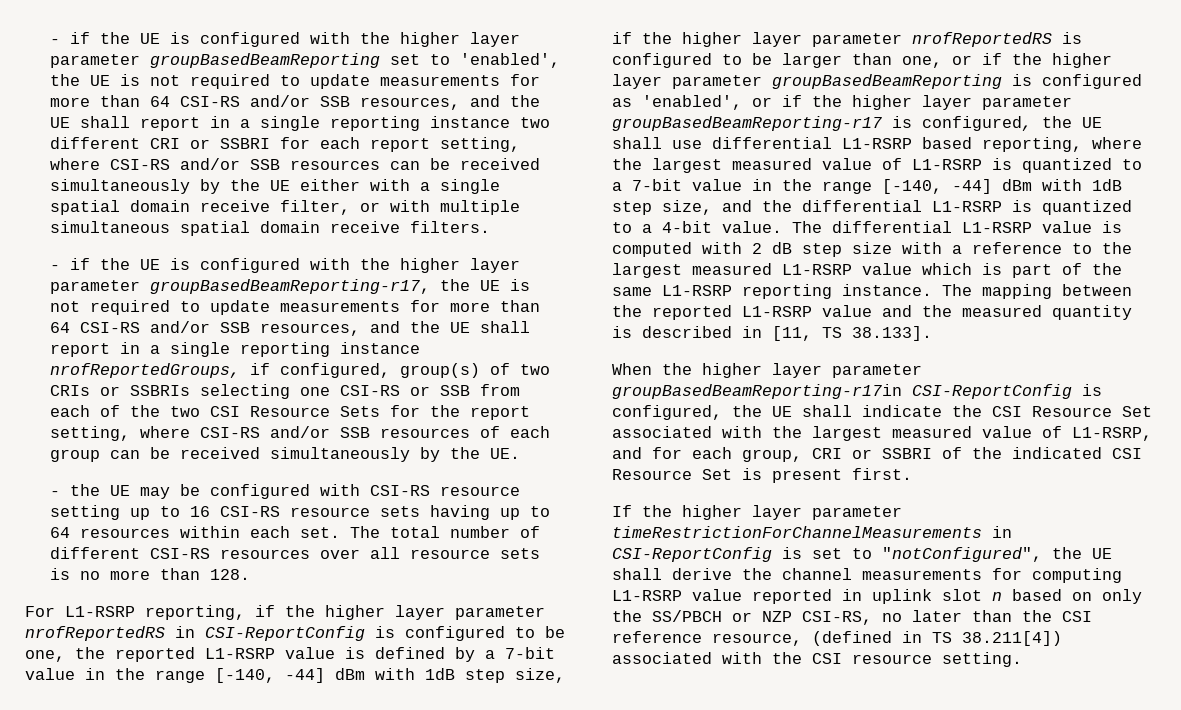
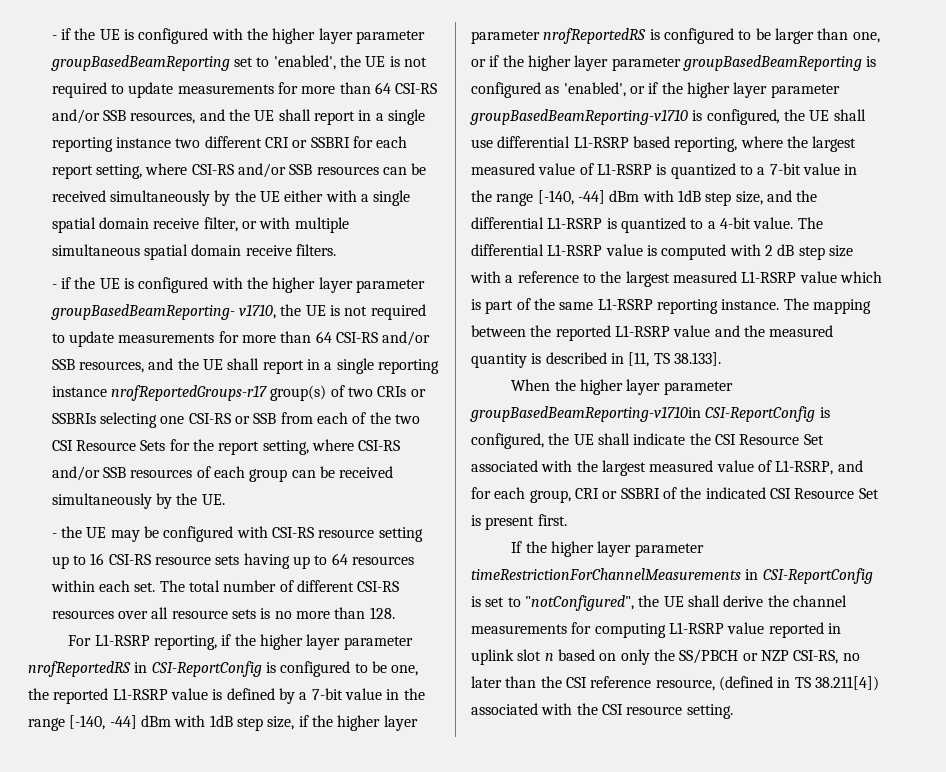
- - if the UE is configured with the higher layer parameter groupBasedBeamReporting-r17, the UE is not required to update measurements for more than 64 CSI-RS and/or SSB resources, and the UE shall report in a single reporting instance nrofReportedGroups, if configured, group(s) of two CRIs or SSBRIs selecting one CSI-RS or SSB from each of the two CSI Resource Sets for the report setting, where CSI-RS and/or SSB resources of each group can be received simultaneously by the UE.
+ - if the UE is configured with the higher layer parameter groupBasedBeamReporting- v1710, the UE is not required to update measurements for more than 64 CSI-RS and/or SSB resources, and the UE shall report in a single reporting instance nrofReportedGroups-r17 group(s) of two CRIs or SSBRIs selecting one CSI-RS or SSB from each of the two CSI Resource Sets for the report setting, where CSI-RS and/or SSB resources of each group can be received simultaneously by the UE.
- For L1-RSRP reporting, if the higher layer parameter nrofReportedRS in CSI-ReportConfig is configured to be one, the reported L1-RSRP value is defined by a 7-bit value in the range [-140, -44] dBm with 1dB step size, if the higher layer parameter nrofReportedRS is configured to be larger than one, or if the higher layer parameter groupBasedBeamReporting is configured as 'enabled', or if the higher layer parameter groupBasedBeamReporting-r17 is configured, the UE shall use differential L1-RSRP based reporting, where the largest measured value of L1-RSRP is quantized to a 7-bit value in the range [-140, -44] dBm with 1dB step size, and the differential L1-RSRP is quantized to a 4-bit value.
+ For L1-RSRP reporting, if the higher layer parameter nrofReportedRS in CSI-ReportConfig is configured to be one, the reported L1-RSRP value is defined by a 7-bit value in the range [-140, -44] dBm with 1dB step size, if the higher layer parameter nrofReportedRS is configured to be larger than one, or if the higher layer parameter groupBasedBeamReporting is configured as 'enabled', or if the higher layer parameter groupBasedBeamReporting-v1710 is configured, the UE shall use differential L1-RSRP based reporting, where the largest measured value of L1-RSRP is quantized to a 7-bit value in the range [-140, -44] dBm with 1dB step size, and the differential L1-RSRP is quantized to a 4-bit value.
- When the higher layer parameter groupBasedBeamReporting-r17in CSI-ReportConfig is configured, the UE shall indicate the CSI Resource Set associated with the largest measured value of L1-RSRP, and for each group, CRI or SSBRI of the indicated CSI Resource Set is present first.
+ When the higher layer parameter groupBasedBeamReporting-v1710in CSI-ReportConfig is configured, the UE shall indicate the CSI Resource Set associated with the largest measured value of L1-RSRP, and for each group, CRI or SSBRI of the indicated CSI Resource Set is present first.

